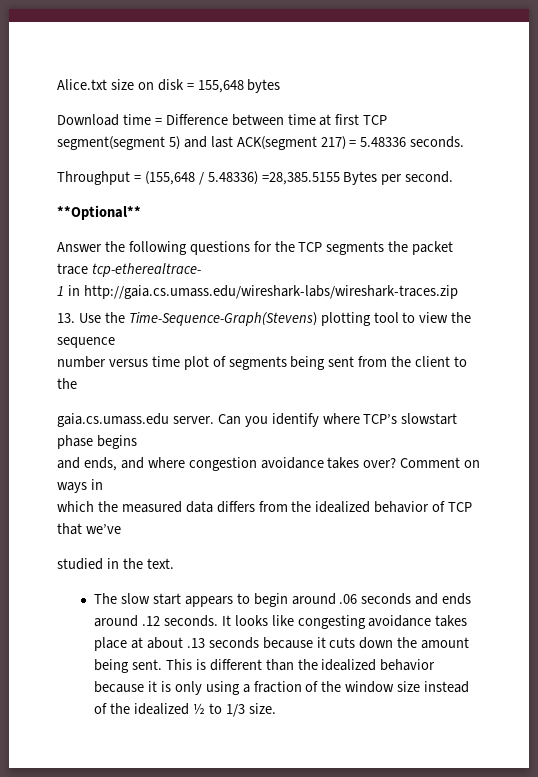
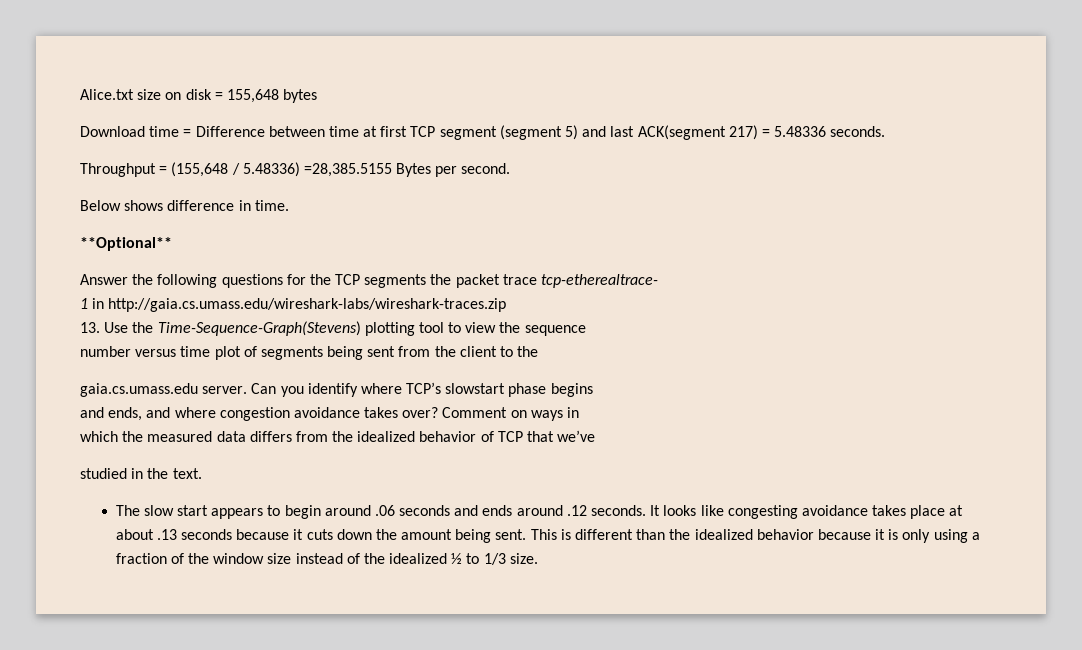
- Download time = Difference between time at first TCP segment(segment 5) and last ACK(segment 217) = 5.48336 seconds.
+ Download time = Difference between time at first TCP segment (segment 5) and last ACK(segment 217) = 5.48336 seconds.
+ Below shows difference in time.

